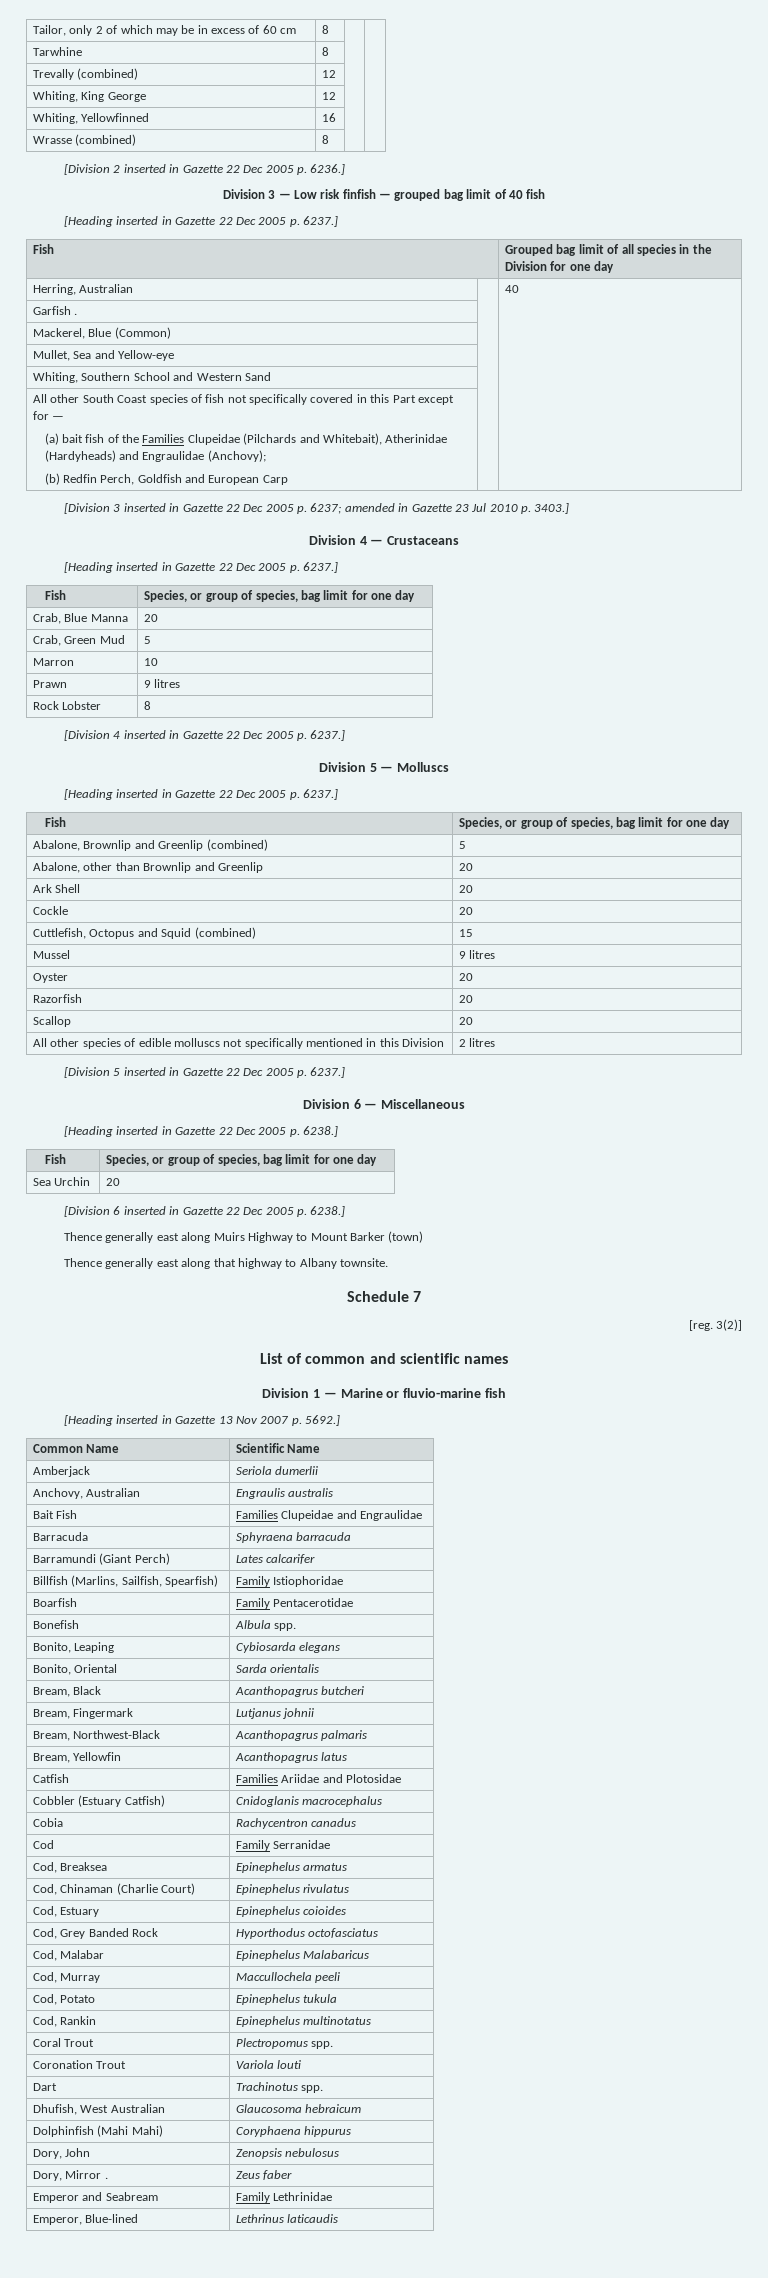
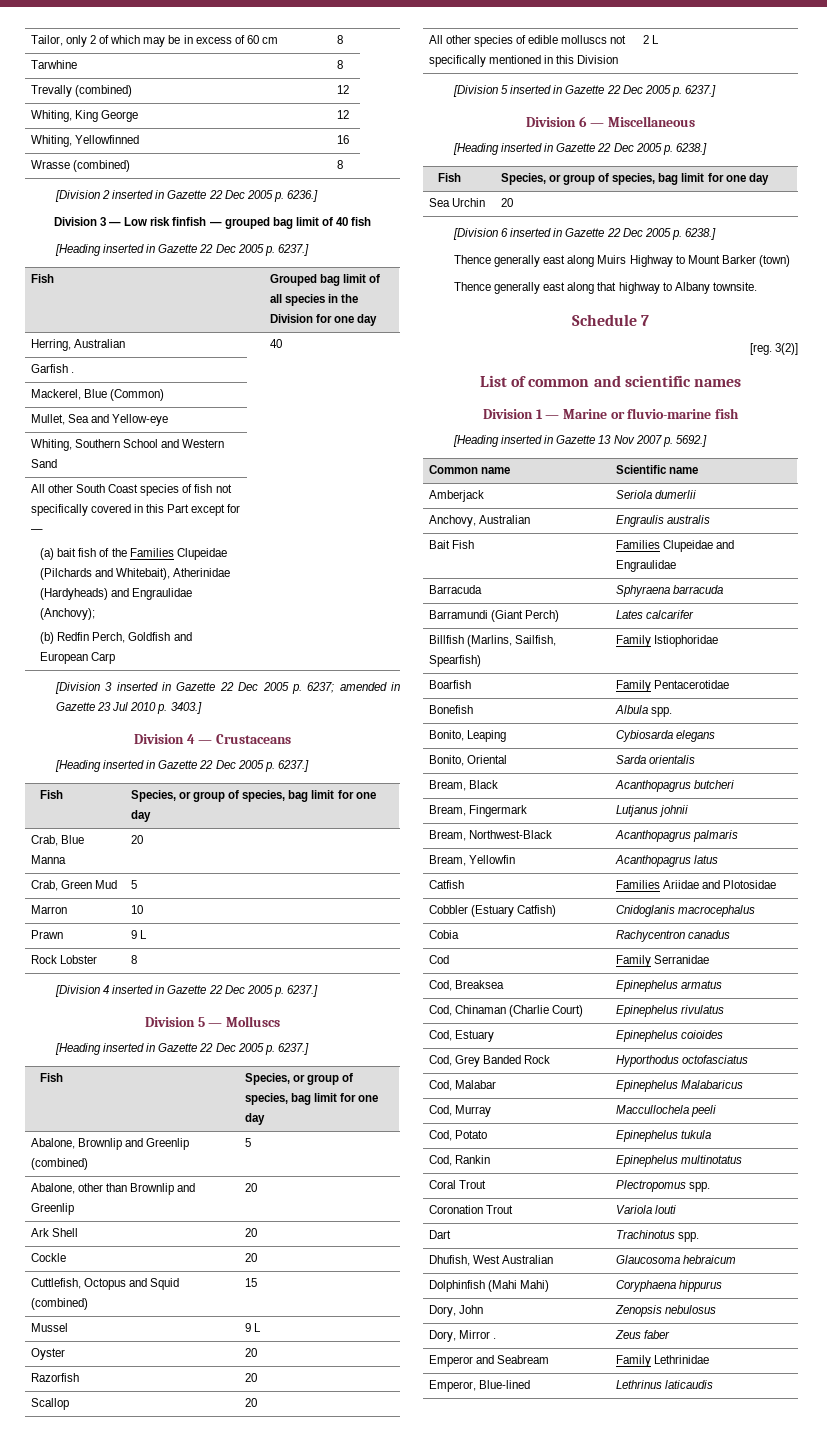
- Prawn | 9 litres
+ Prawn | 9 L
- Mussel | 9 litres
+ Mussel | 9 L
- All other species of edible molluscs not specifically mentioned in this Division | 2 litres
+ All other species of edible molluscs not specifically mentioned in this Division | 2 L
- Common Name | Scientific Name
+ Common name | Scientific name

